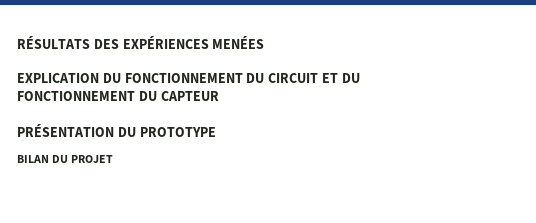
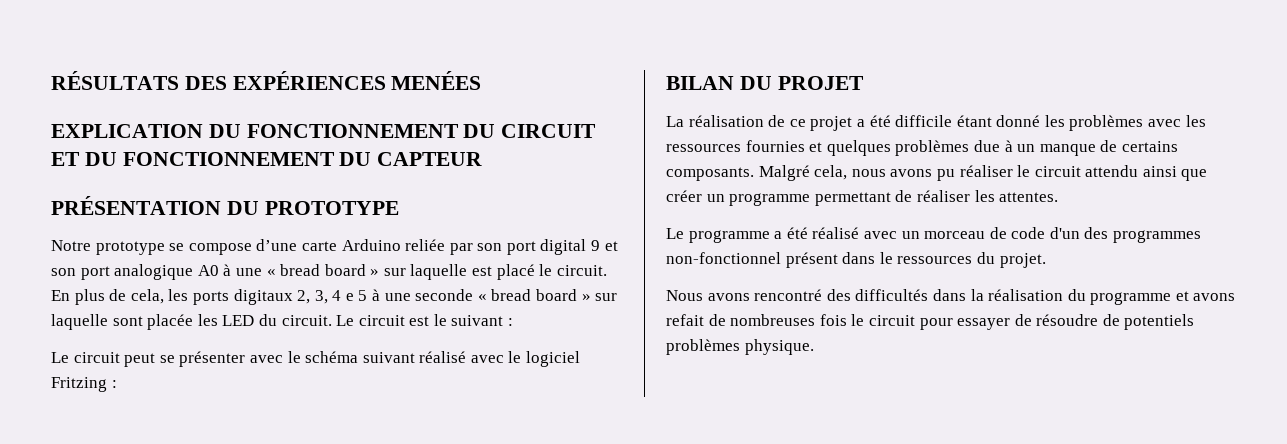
+ Notre prototype se compose d’une carte Arduino reliée par son port digital 9 et son port analogique A0 à une « bread board » sur laquelle est placé le circuit. En plus de cela, les ports digitaux 2, 3, 4 e 5 à une seconde « bread board » sur laquelle sont placée les LED du circuit. Le circuit est le suivant :
+ Le circuit peut se présenter avec le schéma suivant réalisé avec le logiciel Fritzing :
  BILAN DU PROJET
+ La réalisation de ce projet a été difficile étant donné les problèmes avec les ressources fournies et quelques problèmes due à un manque de certains composants. Malgré cela, nous avons pu réaliser le circuit attendu ainsi que créer un programme permettant de réaliser les attentes.
+ Le programme a été réalisé avec un morceau de code d'un des programmes non-fonctionnel présent dans le ressources du projet.
+ Nous avons rencontré des difficultés dans la réalisation du programme et avons refait de nombreuses fois le circuit pour essayer de résoudre de potentiels problèmes physique.

